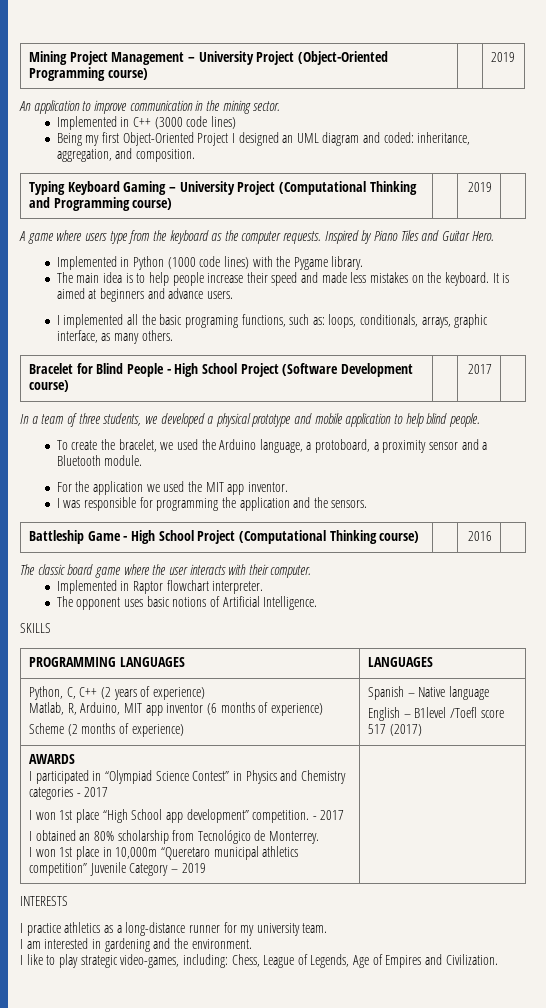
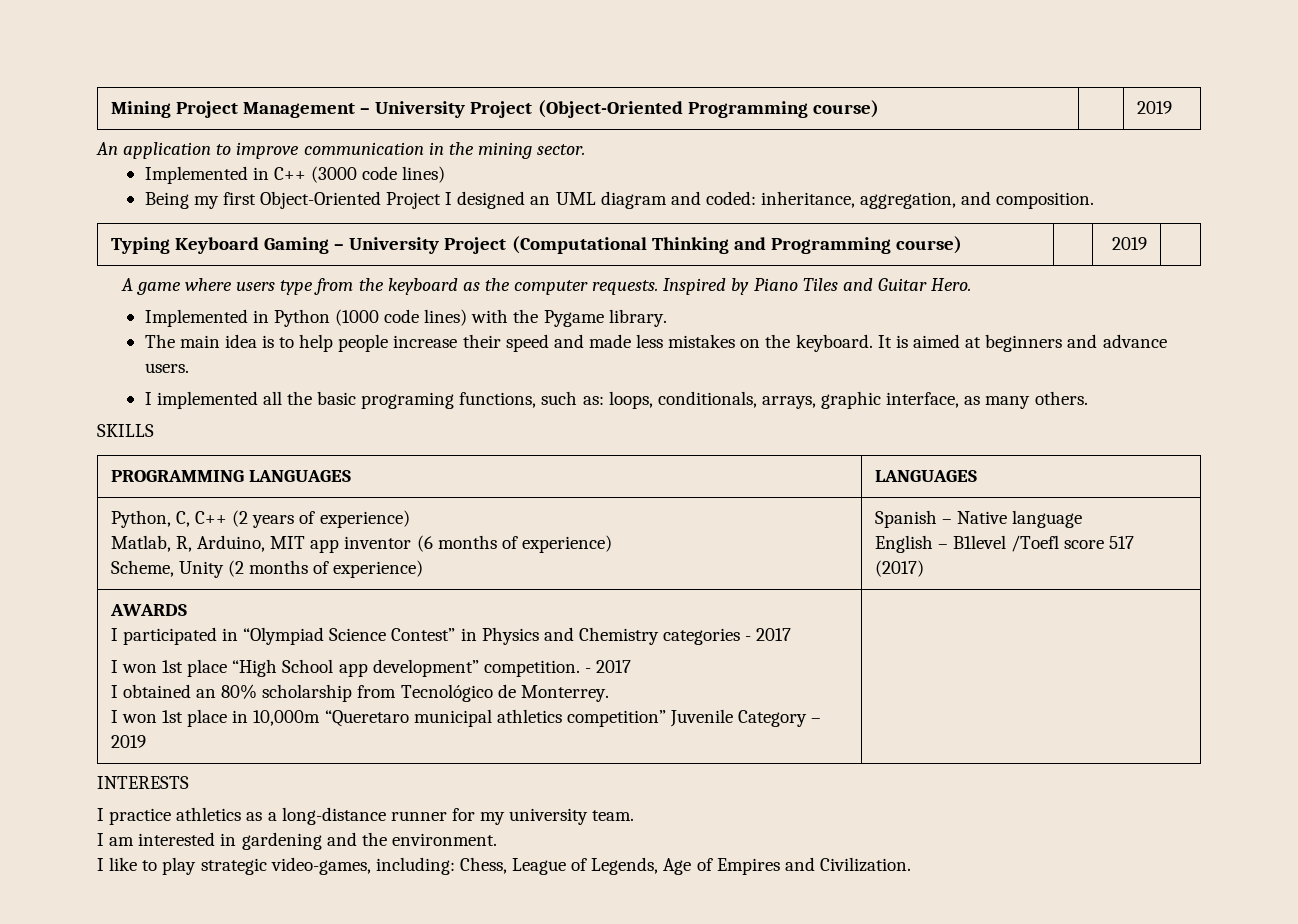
- Bracelet for Blind People - High School Project (Software Development course) | | 2017 |
- In a team of three students, we developed a physical prototype and mobile application to help blind people.
- To create the bracelet, we used the Arduino language, a protoboard, a proximity sensor and a Bluetooth module.
- For the application we used the MIT app inventor.
- I was responsible for programming the application and the sensors.
- Battleship Game - High School Project (Computational Thinking course) | | 2016 |
- The classic board game where the user interacts with their computer.
- Implemented in Raptor flowchart interpreter.
- The opponent uses basic notions of Artificial Intelligence.
  Python, C, C++ (2 years of experience)
  Matlab, R, Arduino, MIT app inventor (6 months of experience)
- Scheme (2 months of experience) | Spanish – Native language
+ Scheme, Unity (2 months of experience) | Spanish – Native language

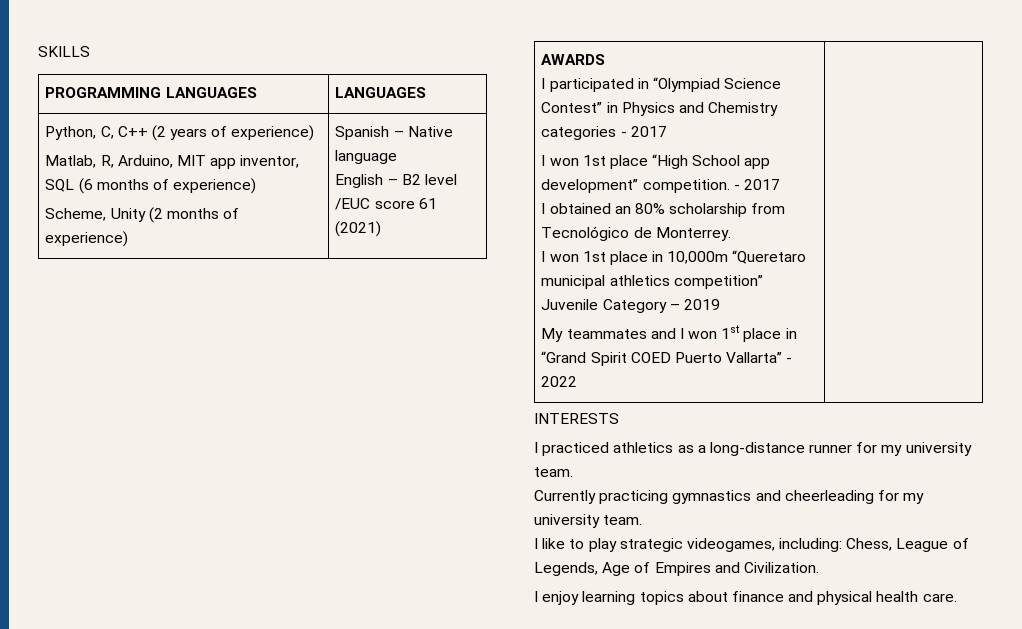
- Mining Project Management – University Project (Object-Oriented Programming course) | | 2019
- An application to improve communication in the mining sector.
- Implemented in C++ (3000 code lines)
- Being my first Object-Oriented Project I designed an UML diagram and coded: inheritance, aggregation, and composition.
- Typing Keyboard Gaming – University Project (Computational Thinking and Programming course) | | 2019 |
- A game where users type from the keyboard as the computer requests. Inspired by Piano Tiles and Guitar Hero.
- Implemented in Python (1000 code lines) with the Pygame library.
- The main idea is to help people increase their speed and made less mistakes on the keyboard. It is aimed at beginners and advance users.
- I implemented all the basic programing functions, such as: loops, conditionals, arrays, graphic interface, as many others.
  Python, C, C++ (2 years of experience)
- Matlab, R, Arduino, MIT app inventor (6 months of experience)
+ Matlab, R, Arduino, MIT app inventor, SQL (6 months of experience)
  Scheme, Unity (2 months of experience) | Spanish – Native language
- English – B1level /Toefl score 517 (2017)
+ English – B2 level /EUC score 61 (2021)
+ My teammates and I won 1st place in “Grand Spirit COED Puerto Vallarta” - 2022
- I practice athletics as a long-distance runner for my university team.
+ I practiced athletics as a long-distance runner for my university team.
- I am interested in gardening and the environment.
+ Currently practicing gymnastics and cheerleading for my university team.
- I like to play strategic video-games, including: Chess, League of Legends, Age of Empires and Civilization.
+ I like to play strategic videogames, including: Chess, League of Legends, Age of Empires and Civilization.
+ I enjoy learning topics about finance and physical health care.

